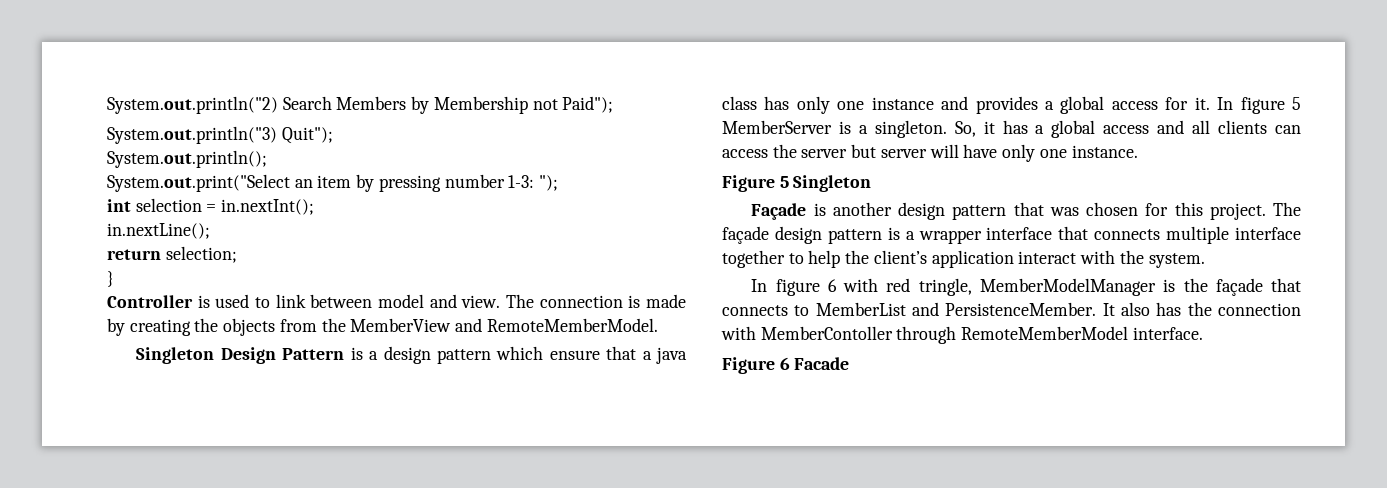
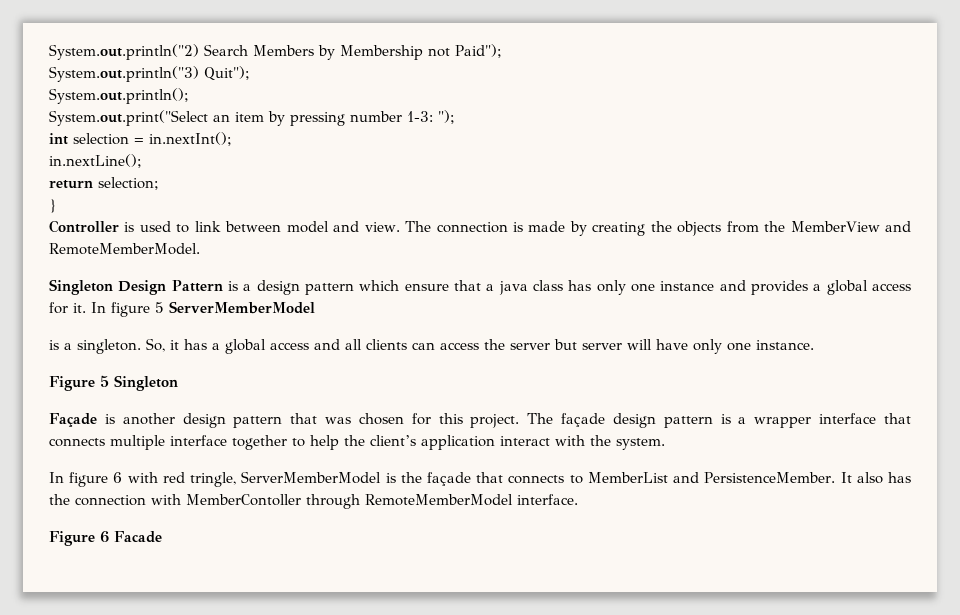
- In figure 5 MemberServer is a singleton.
+ In figure 5 ServerMemberModel
+ is a singleton.
- In figure 6 with red tringle, MemberModelManager is the façade that connects to MemberList and PersistenceMember.
+ In figure 6 with red tringle, ServerMemberModel is the façade that connects to MemberList and PersistenceMember.

